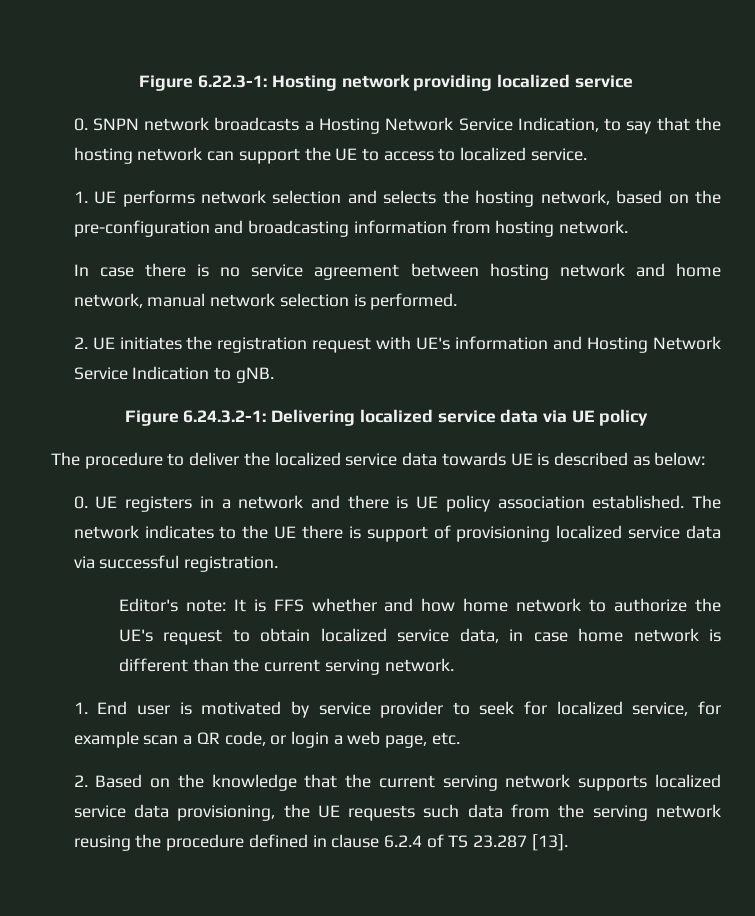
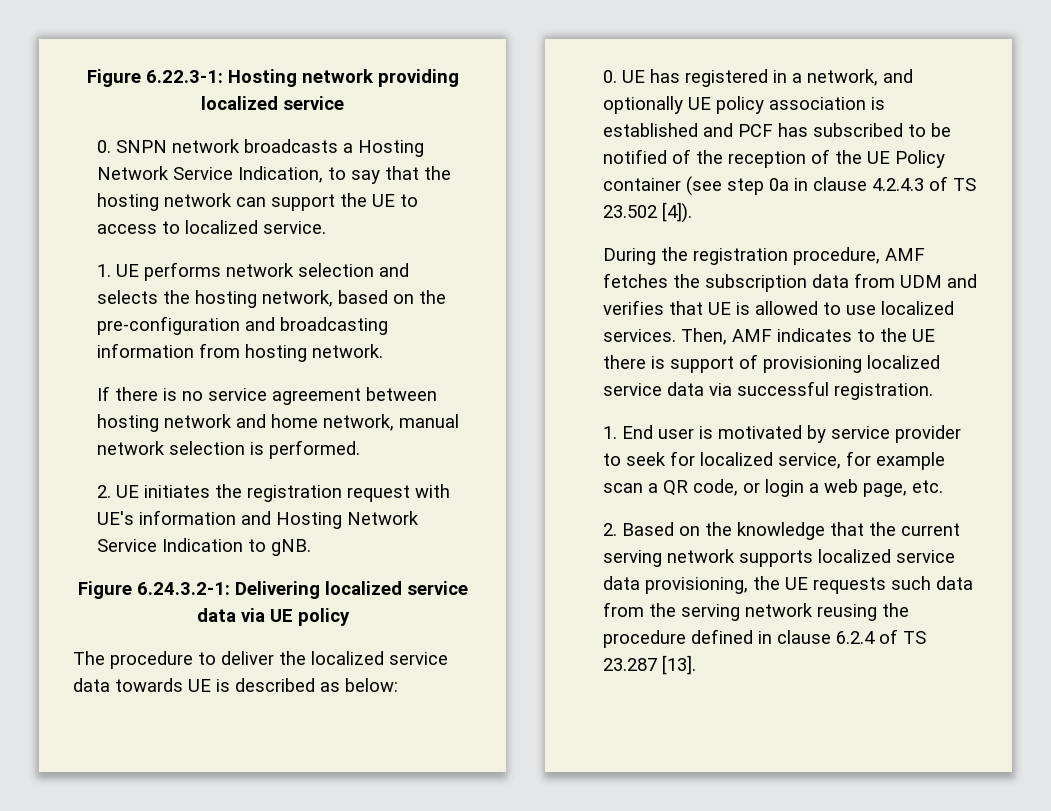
- In case there is no service agreement between hosting network and home network, manual network selection is performed.
+ If there is no service agreement between hosting network and home network, manual network selection is performed.
- 0. UE registers in a network and there is UE policy association established. The network indicates to the UE there is support of provisioning localized service data via successful registration.
+ 0. UE has registered in a network, and optionally UE policy association is established and PCF has subscribed to be notified of the reception of the UE Policy container (see step 0a in clause 4.2.4.3 of TS 23.502 [4]).
+ During the registration procedure, AMF fetches the subscription data from UDM and verifies that UE is allowed to use localized services. Then, AMF indicates to the UE there is support of provisioning localized service data via successful registration.
- Editor's note: It is FFS whether and how home network to authorize the UE's request to obtain localized service data, in case home network is different than the current serving network.

